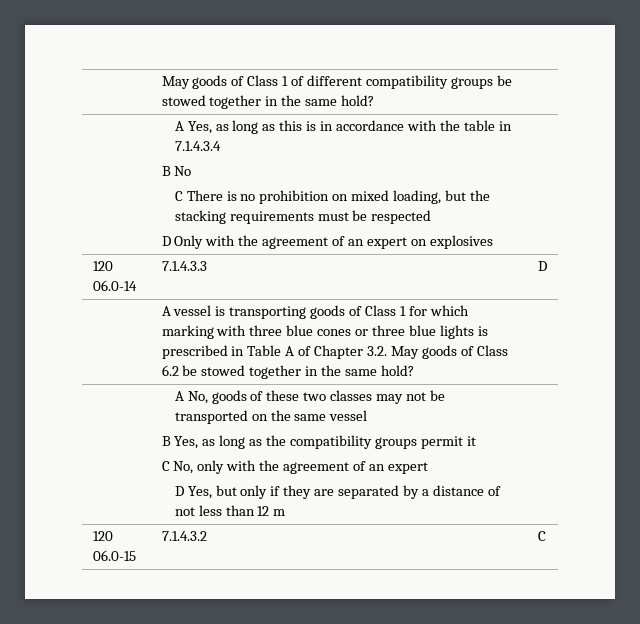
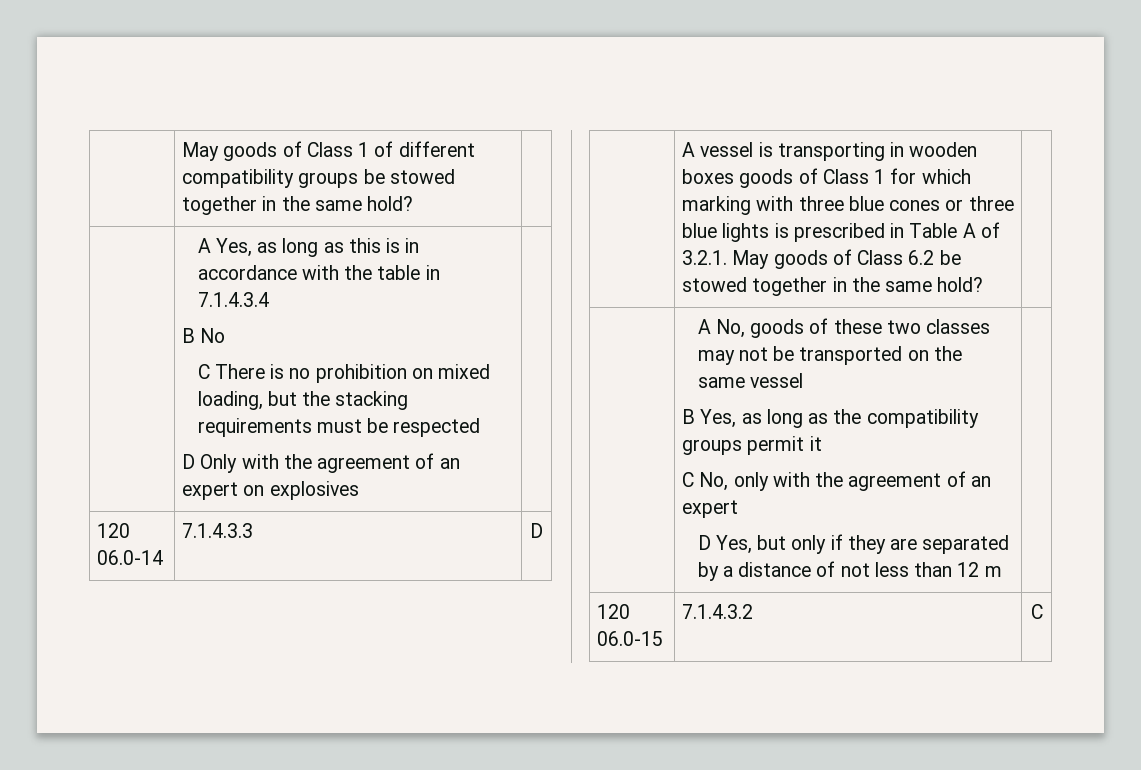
- A vessel is transporting goods of Class 1 for which marking with three blue cones or three blue lights is prescribed in Table A of Chapter 3.2. May goods of Class 6.2 be stowed together in the same hold?
+ A vessel is transporting in wooden boxes goods of Class 1 for which marking with three blue cones or three blue lights is prescribed in Table A of 3.2.1. May goods of Class 6.2 be stowed together in the same hold?

